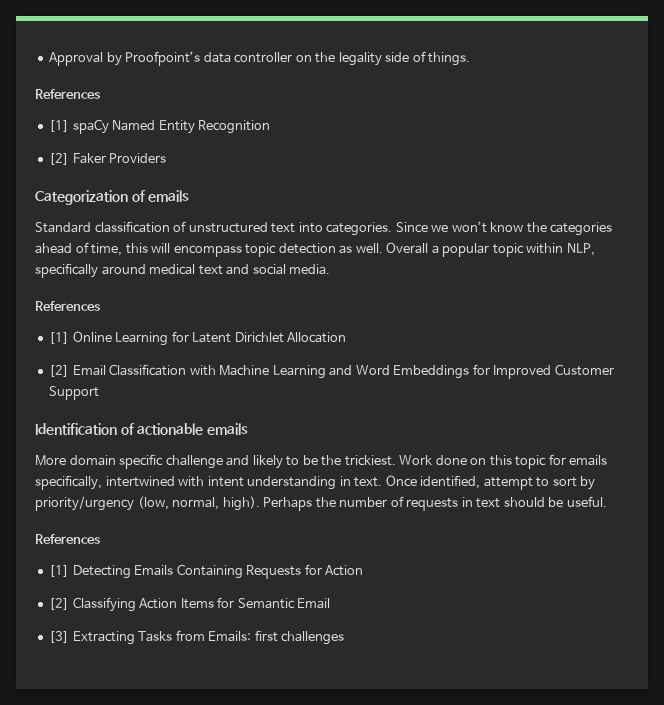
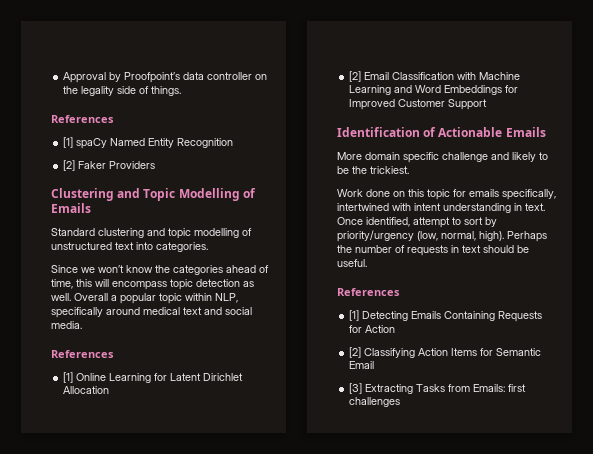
- Categorization of emails
- Standard classification of unstructured text into categories. Since we won’t know the categories ahead of time, this will encompass topic detection as well.
+ Clustering and Topic Modelling of Emails
+ Standard clustering and topic modelling of unstructured text into categories.
+ Since we won’t know the categories ahead of time, this will encompass topic detection as well.
- Identification of actionable emails
+ Identification of Actionable Emails
- More domain specific challenge and likely to be the trickiest. Work done on this topic for emails specifically, intertwined with intent understanding in text.
+ More domain specific challenge and likely to be the trickiest.
+ Work done on this topic for emails specifically, intertwined with intent understanding in text.

